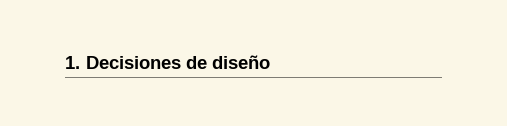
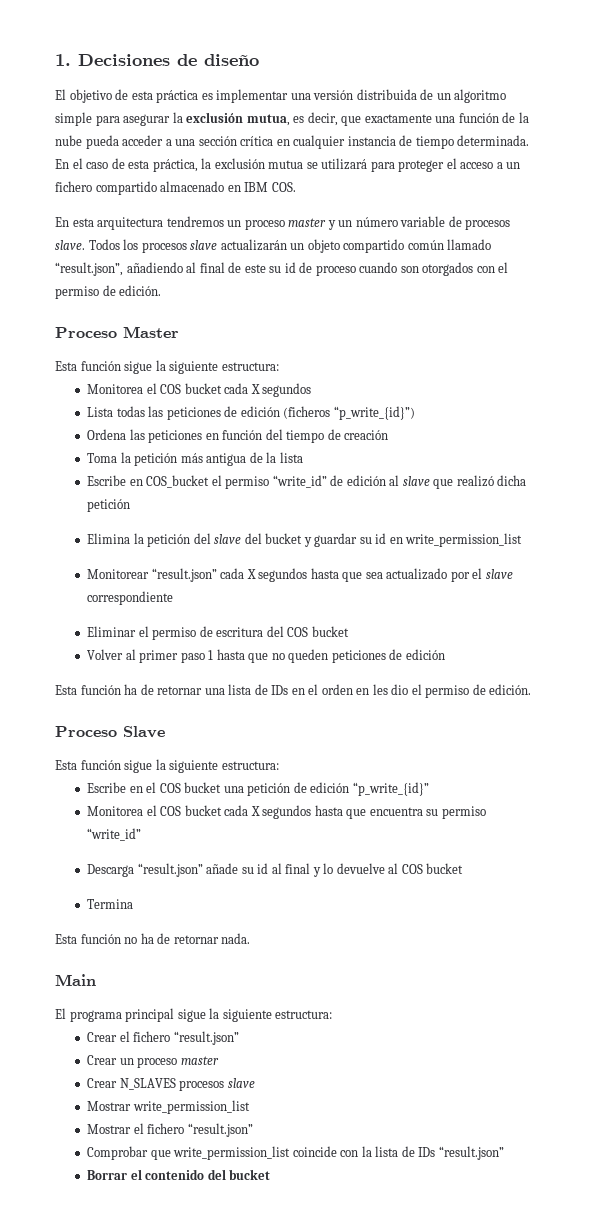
+ El objetivo de esta práctica es implementar una versión distribuida de un algoritmo simple para asegurar la exclusión mutua, es decir, que exactamente una función de la nube pueda acceder a una sección crítica en cualquier instancia de tiempo determinada. En el caso de esta práctica, la exclusión mutua se utilizará para proteger el acceso a un fichero compartido almacenado en IBM COS.
+ En esta arquitectura tendremos un proceso master y un número variable de procesos slave. Todos los procesos slave actualizarán un objeto compartido común llamado “result.json”, añadiendo al final de este su id de proceso cuando son otorgados con el permiso de edición.
+ Proceso Master
+ Esta función sigue la siguiente estructura:
+ Monitorea el COS bucket cada X segundos
+ Lista todas las peticiones de edición (ficheros “p_write_{id}”)
+ Ordena las peticiones en función del tiempo de creación
+ Toma la petición más antigua de la lista
+ Escribe en COS_bucket el permiso “write_id” de edición al slave que realizó dicha petición
+ Elimina la petición del slave del bucket y guardar su id en write_permission_list
+ Monitorear “result.json” cada X segundos hasta que sea actualizado por el slave correspondiente
+ Eliminar el permiso de escritura del COS bucket
+ Volver al primer paso 1 hasta que no queden peticiones de edición
+ Esta función ha de retornar una lista de IDs en el orden en les dio el permiso de edición.
+ Proceso Slave
+ Esta función sigue la siguiente estructura:
+ Escribe en el COS bucket una petición de edición “p_write_{id}”
+ Monitorea el COS bucket cada X segundos hasta que encuentra su permiso “write_id”
+ Descarga “result.json” añade su id al final y lo devuelve al COS bucket
+ Termina
+ Esta función no ha de retornar nada.
+ Main
+ El programa principal sigue la siguiente estructura:
+ Crear el fichero “result.json”
+ Crear un proceso master
+ Crear N_SLAVES procesos slave
+ Mostrar write_permission_list
+ Mostrar el fichero “result.json”
+ Comprobar que write_permission_list coincide con la lista de IDs “result.json”
+ Borrar el contenido del bucket

